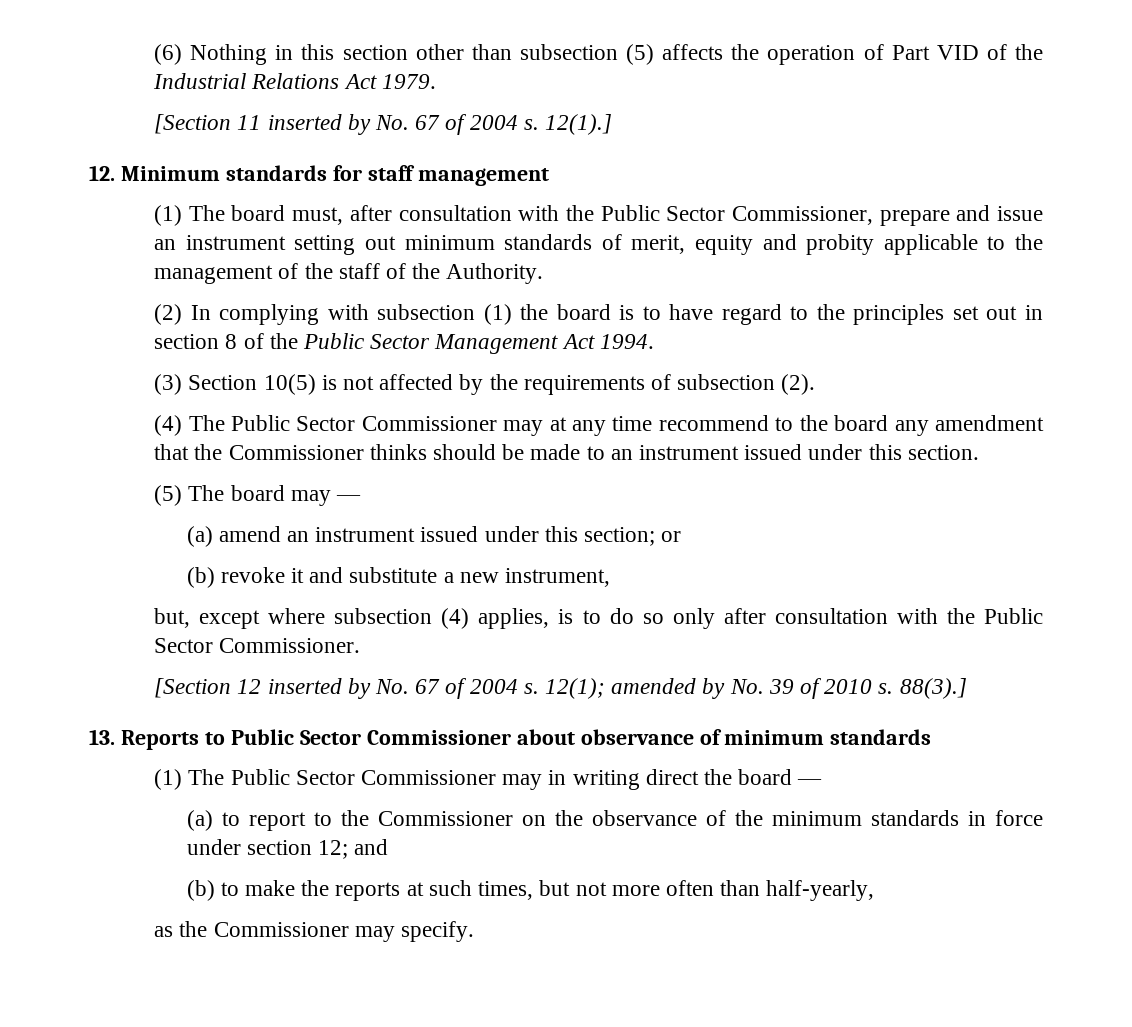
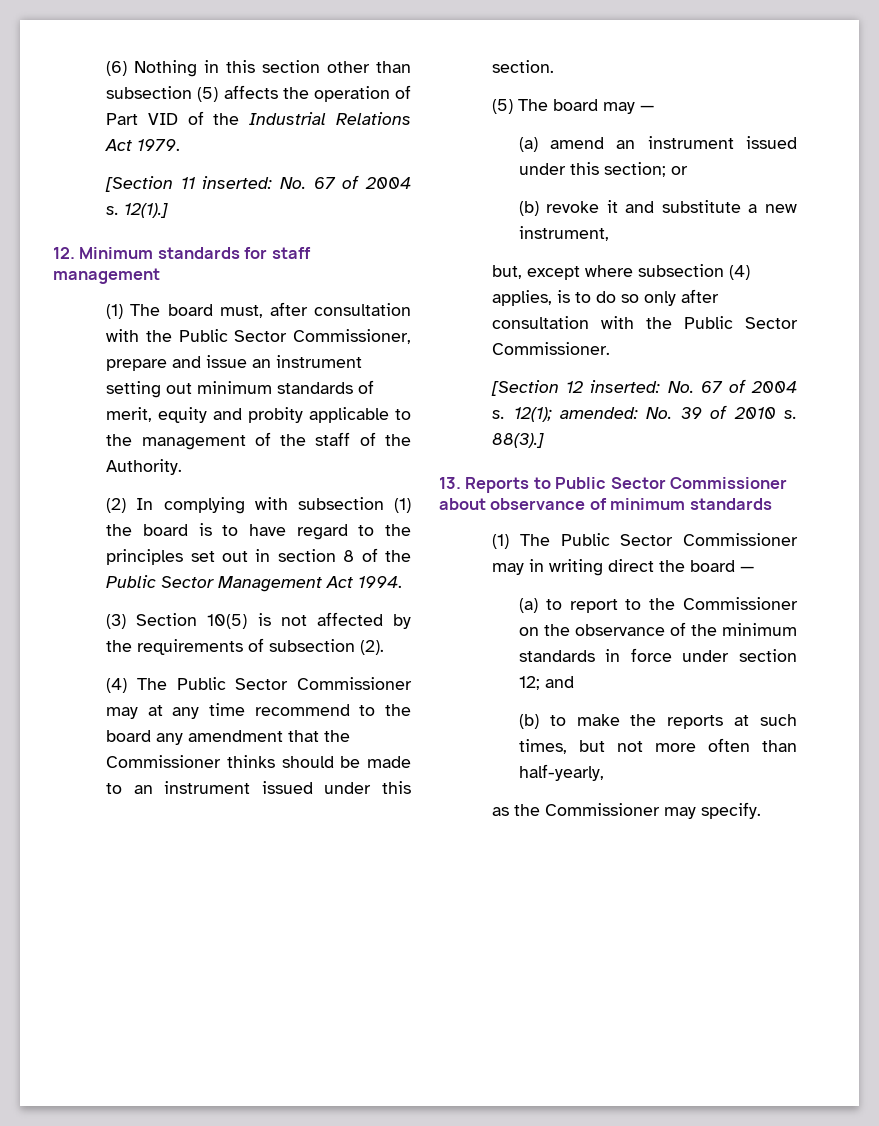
- [Section 11 inserted by No. 67 of 2004 s.
+ [Section 11 inserted: No. 67 of 2004 s.
- [Section 12 inserted by No. 67 of 2004 s.
+ [Section 12 inserted: No. 67 of 2004 s.
- 12(1); amended by No. 39 of 2010 s.
+ 12(1); amended: No. 39 of 2010 s.

